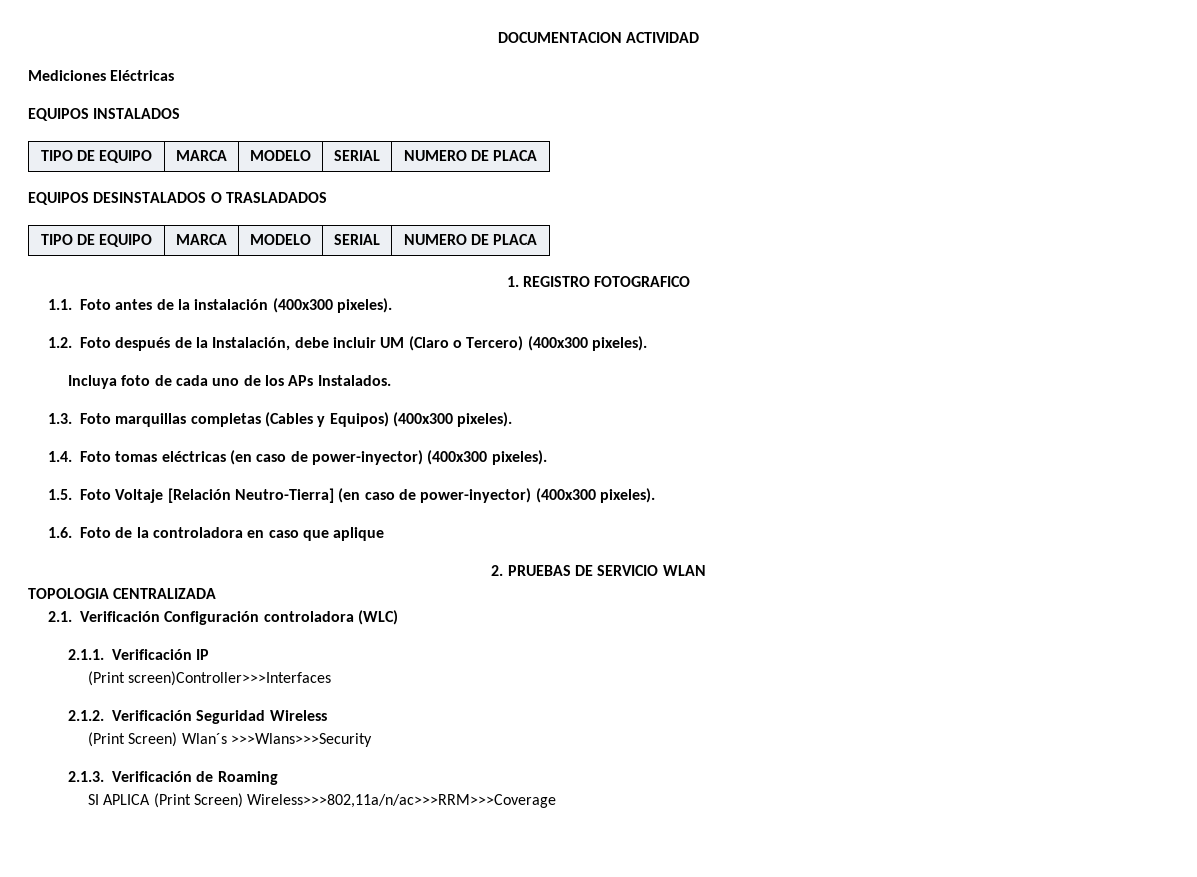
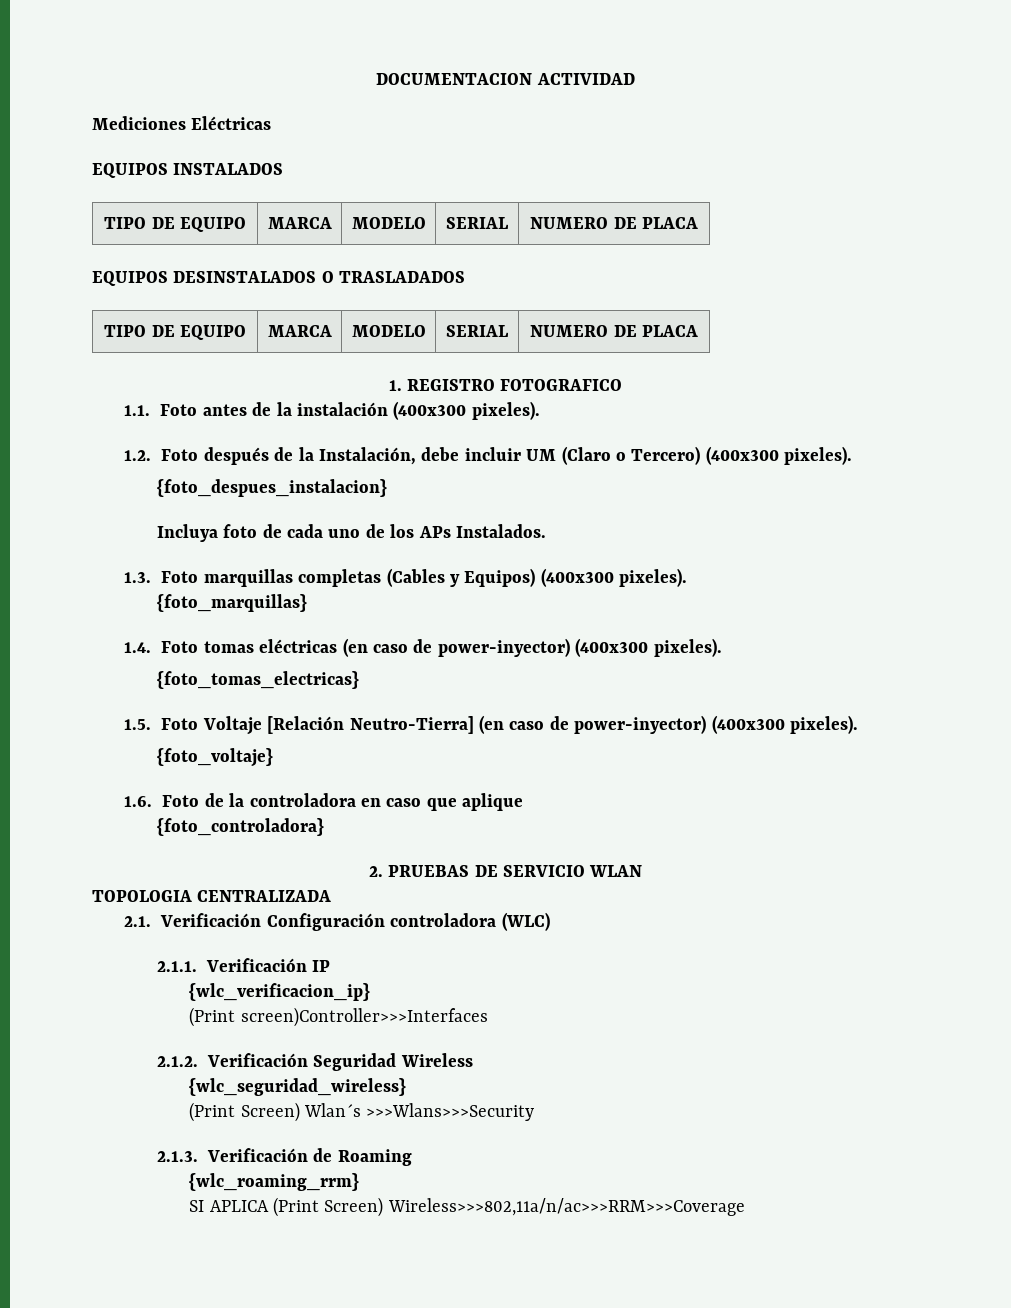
+ {foto_despues_instalacion}
+ {foto_marquillas}
+ {foto_tomas_electricas}
+ {foto_voltaje}
+ {foto_controladora}
+ {wlc_verificacion_ip}
+ {wlc_seguridad_wireless}
+ {wlc_roaming_rrm}

